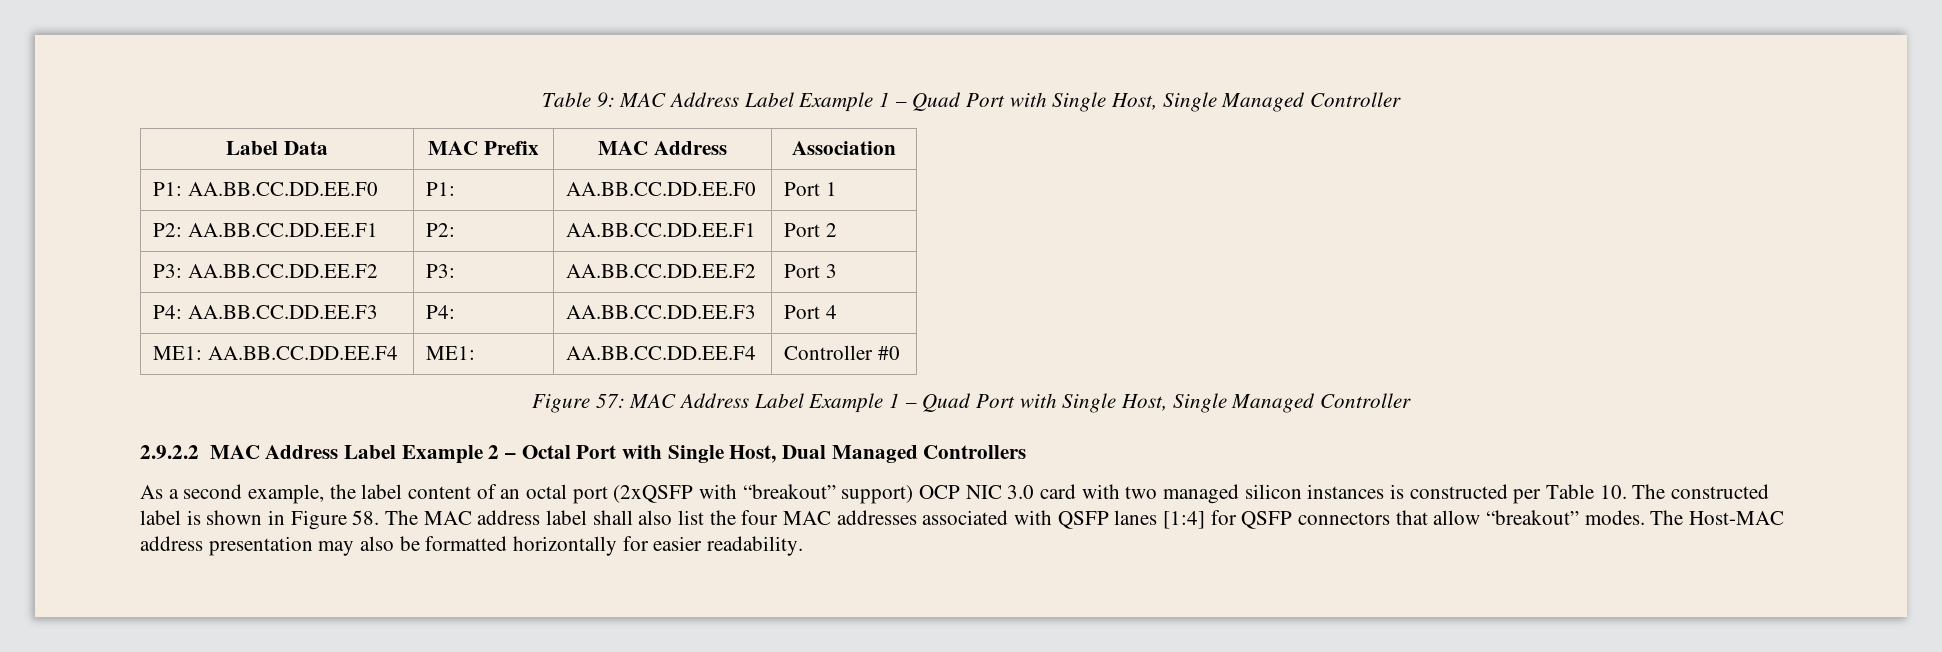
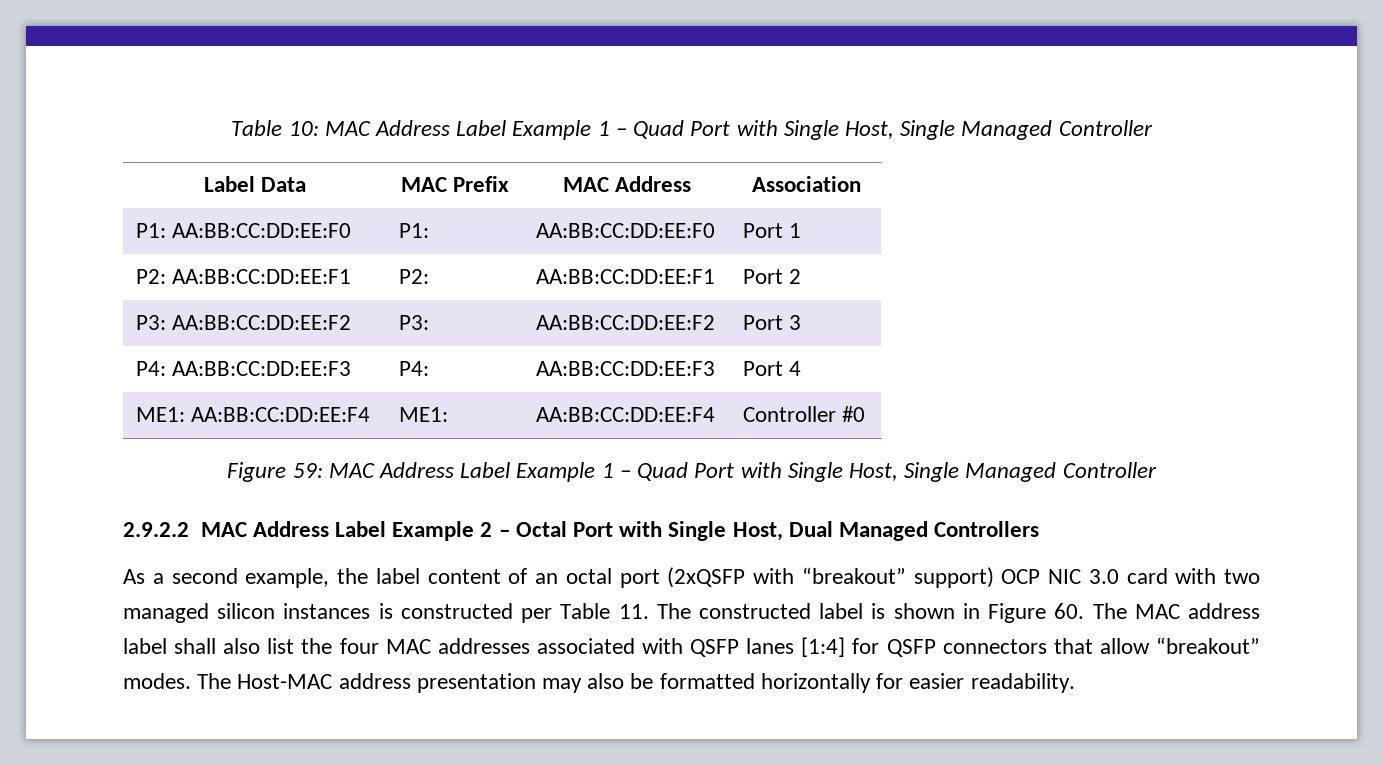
- Table 9: MAC Address Label Example 1 – Quad Port with Single Host, Single Managed Controller
+ Table 10: MAC Address Label Example 1 – Quad Port with Single Host, Single Managed Controller
- P1: AA.BB.CC.DD.EE.F0 | P1: | AA.BB.CC.DD.EE.F0 | Port 1
+ P1: AA:BB:CC:DD:EE:F0 | P1: | AA:BB:CC:DD:EE:F0 | Port 1
- P2: AA.BB.CC.DD.EE.F1 | P2: | AA.BB.CC.DD.EE.F1 | Port 2
+ P2: AA:BB:CC:DD:EE:F1 | P2: | AA:BB:CC:DD:EE:F1 | Port 2
- P3: AA.BB.CC.DD.EE.F2 | P3: | AA.BB.CC.DD.EE.F2 | Port 3
+ P3: AA:BB:CC:DD:EE:F2 | P3: | AA:BB:CC:DD:EE:F2 | Port 3
- P4: AA.BB.CC.DD.EE.F3 | P4: | AA.BB.CC.DD.EE.F3 | Port 4
+ P4: AA:BB:CC:DD:EE:F3 | P4: | AA:BB:CC:DD:EE:F3 | Port 4
- ME1: AA.BB.CC.DD.EE.F4 | ME1: | AA.BB.CC.DD.EE.F4 | Controller #0
+ ME1: AA:BB:CC:DD:EE:F4 | ME1: | AA:BB:CC:DD:EE:F4 | Controller #0
- Figure 57: MAC Address Label Example 1 – Quad Port with Single Host, Single Managed Controller
+ Figure 59: MAC Address Label Example 1 – Quad Port with Single Host, Single Managed Controller
- As a second example, the label content of an octal port (2xQSFP with “breakout” support) OCP NIC 3.0 card with two managed silicon instances is constructed per Table 10. The constructed label is shown in Figure 58. The MAC address label shall also list the four MAC addresses associated with QSFP lanes [1:4] for QSFP connectors that allow “breakout” modes.
+ As a second example, the label content of an octal port (2xQSFP with “breakout” support) OCP NIC 3.0 card with two managed silicon instances is constructed per Table 11. The constructed label is shown in Figure 60. The MAC address label shall also list the four MAC addresses associated with QSFP lanes [1:4] for QSFP connectors that allow “breakout” modes.

